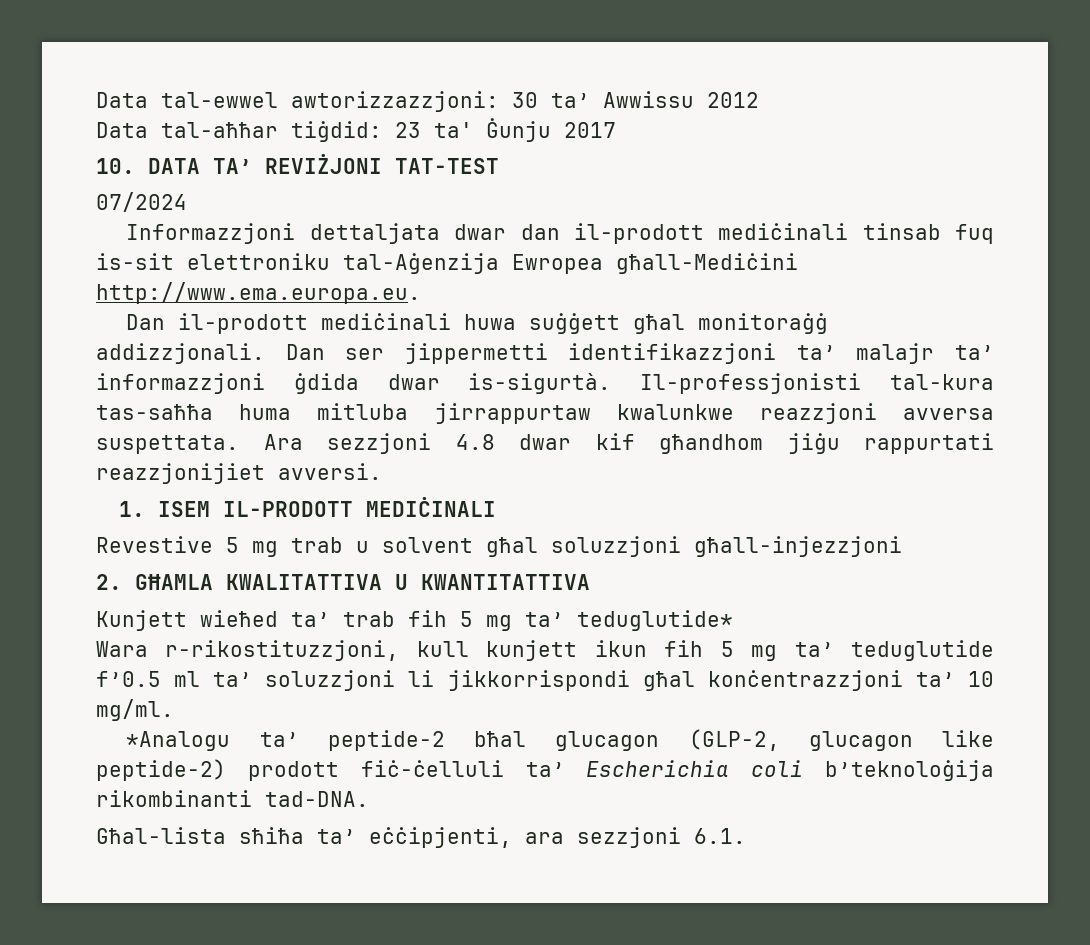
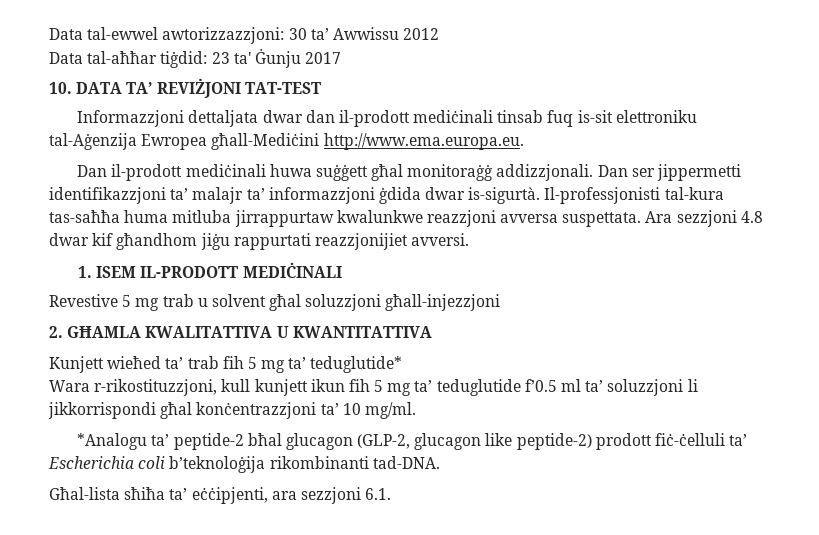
- 07/2024

